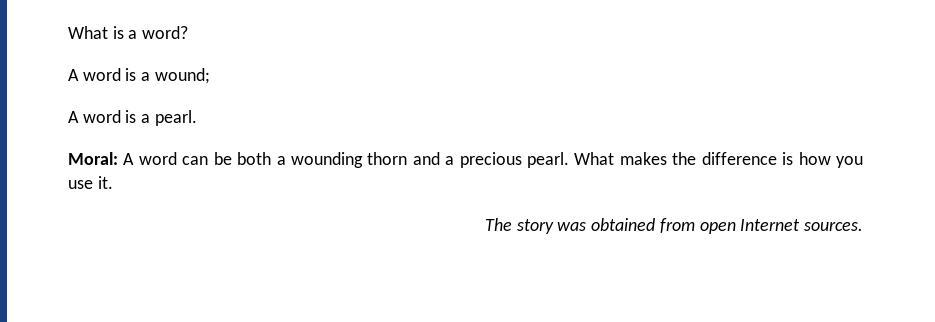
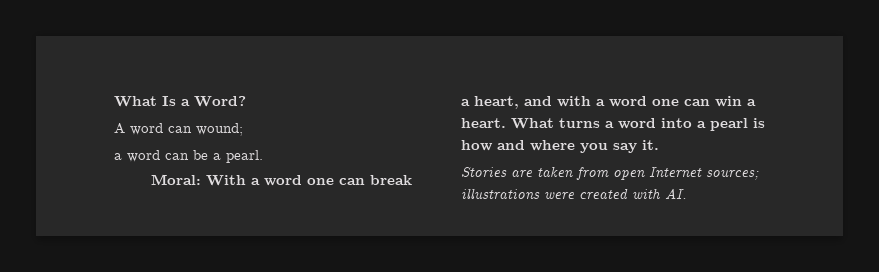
- What is a word?
- A word is a wound;
+ What Is a Word?
+ A word can wound;
- A word is a pearl.
+ a word can be a pearl.
- Moral: A word can be both a wounding thorn and a precious pearl. What makes the difference is how you use it.
- The story was obtained from open Internet sources.
+ Moral: With a word one can break a heart, and with a word one can win a heart. What turns a word into a pearl is how and where you say it.
+ Stories are taken from open Internet sources; illustrations were created with AI.

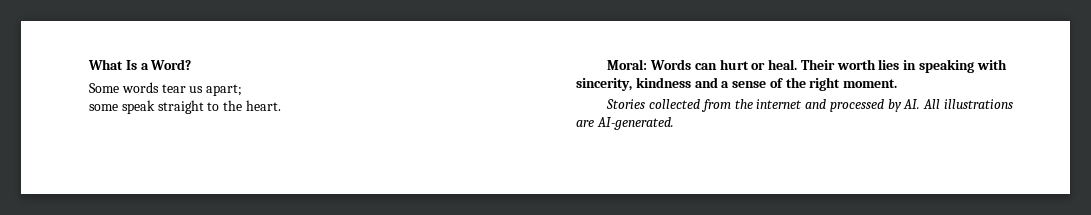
- A word can wound;
- a word can be a pearl.
- Moral: With a word one can break a heart, and with a word one can win a heart. What turns a word into a pearl is how and where you say it.
- Stories are taken from open Internet sources; illustrations were created with AI.
+ Some words tear us apart;
+ some speak straight to the heart.
+ Moral: Words can hurt or heal. Their worth lies in speaking with sincerity, kindness and a sense of the right moment.
+ Stories collected from the internet and processed by AI. All illustrations are AI-generated.

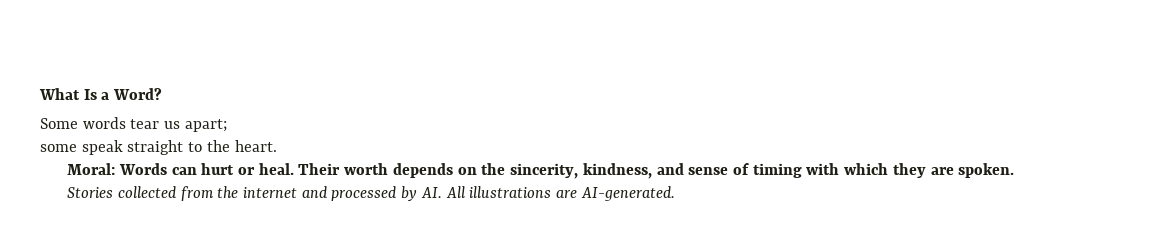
- Their worth lies in speaking with sincerity, kindness and a sense of the right moment.
+ Their worth depends on the sincerity, kindness, and sense of timing with which they are spoken.

